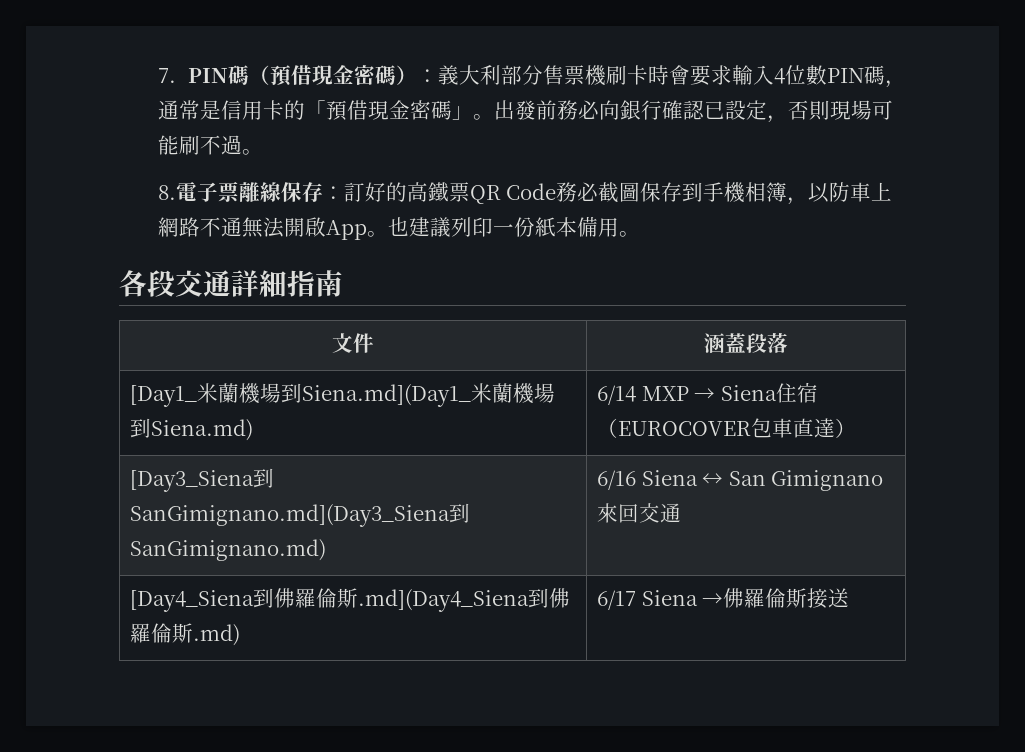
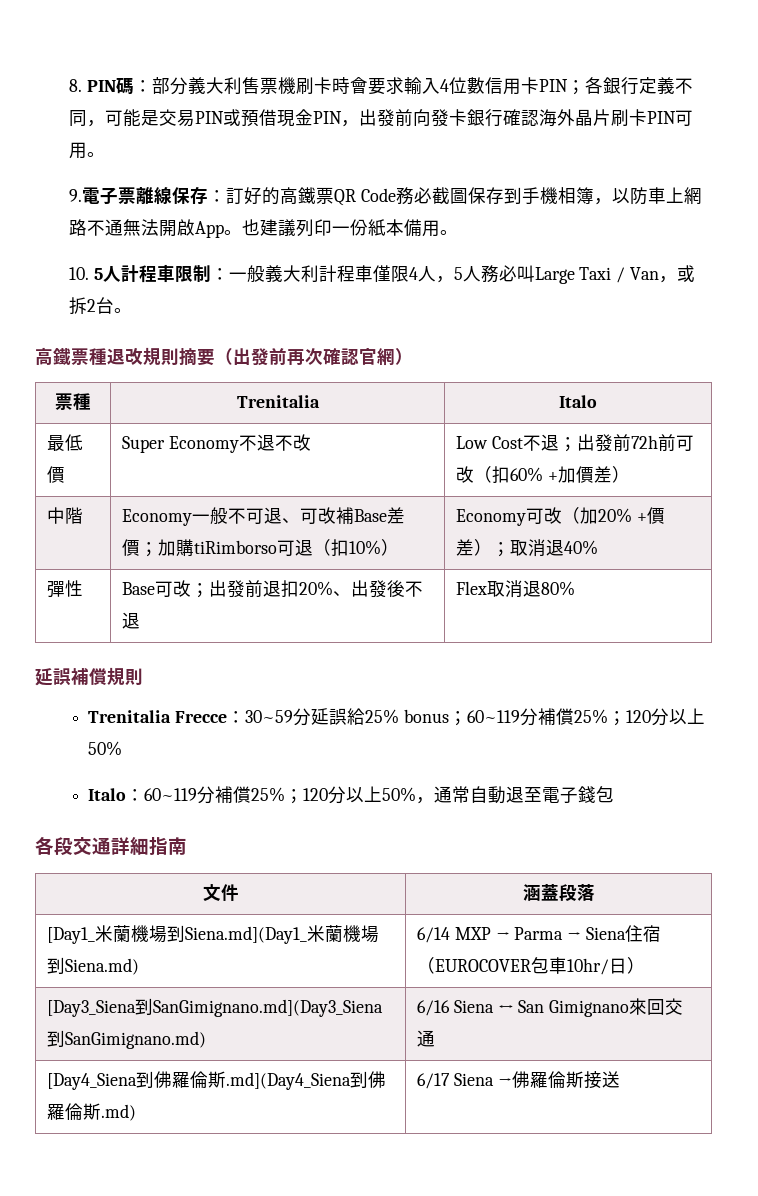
- 7. PIN碼（預借現金密碼）：義大利部分售票機刷卡時會要求輸入4位數PIN碼，通常是信用卡的「預借現金密碼」。出發前務必向銀行確認已設定，否則現場可能刷不過。
- 8.電子票離線保存：訂好的高鐵票QR Code務必截圖保存到手機相簿，以防車上網路不通無法開啟App。
+ 8. PIN碼：部分義大利售票機刷卡時會要求輸入4位數信用卡PIN；各銀行定義不同，可能是交易PIN或預借現金PIN，出發前向發卡銀行確認海外晶片刷卡PIN可用。
+ 9.電子票離線保存：訂好的高鐵票QR Code務必截圖保存到手機相簿，以防車上網路不通無法開啟App。
+ 10. 5人計程車限制：一般義大利計程車僅限4人，5人務必叫Large Taxi / Van，或拆2台。
+ 高鐵票種退改規則摘要（出發前再次確認官網）
+ 票種 | Trenitalia | Italo
+ 最低價 | Super Economy不退不改 | Low Cost不退；出發前72h前可改（扣60% +加價差）
+ 中階 | Economy一般不可退、可改補Base差價；加購tiRimborso可退（扣10%） | Economy可改（加20% +價差）；取消退40%
+ 彈性 | Base可改；出發前退扣20%、出發後不退 | Flex取消退80%
+ 延誤補償規則
+ Trenitalia Frecce：30~59分延誤給25% bonus；60~119分補償25%；120分以上50%
+ Italo：60~119分補償25%；120分以上50%，通常自動退至電子錢包
- [Day1_米蘭機場到Siena.md](Day1_米蘭機場到Siena.md) | 6/14 MXP → Siena住宿（EUROCOVER包車直達）
+ [Day1_米蘭機場到Siena.md](Day1_米蘭機場到Siena.md) | 6/14 MXP → Parma → Siena住宿（EUROCOVER包車10hr/日）

